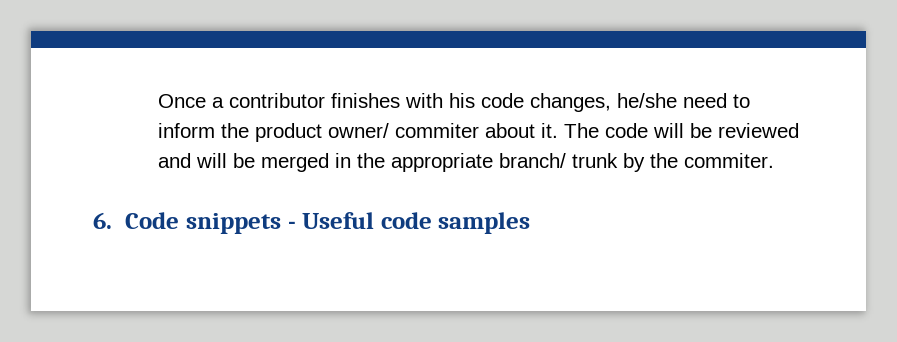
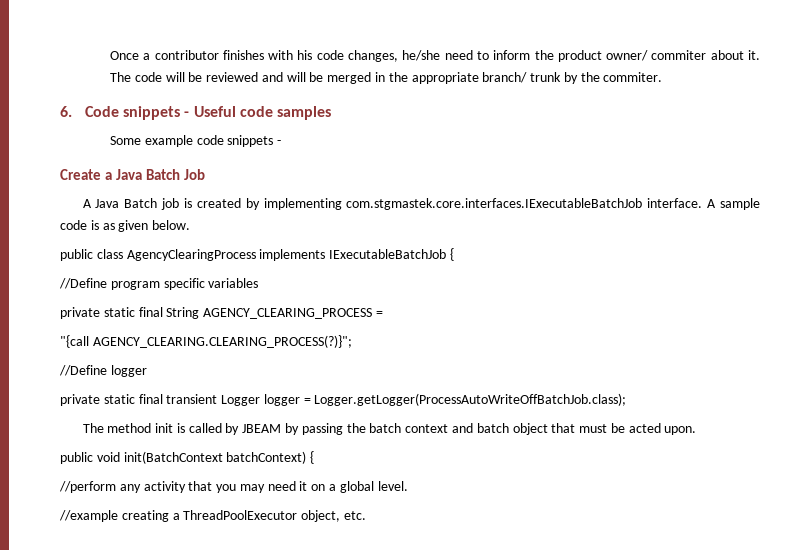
+ Some example code snippets -
+ Create a Java Batch Job
+ A Java Batch job is created by implementing com.stgmastek.core.interfaces.IExecutableBatchJob interface. A sample code is as given below.
+ public class AgencyClearingProcess implements IExecutableBatchJob {
+ //Define program specific variables
+ private static final String AGENCY_CLEARING_PROCESS =
+ "{call AGENCY_CLEARING.CLEARING_PROCESS(?)}";
+ //Define logger
+ private static final transient Logger logger = Logger.getLogger(ProcessAutoWriteOffBatchJob.class);
+ The method init is called by JBEAM by passing the batch context and batch object that must be acted upon.
+ public void init(BatchContext batchContext) {
+ //perform any activity that you may need it on a global level.
+ //example creating a ThreadPoolExecutor object, etc.

